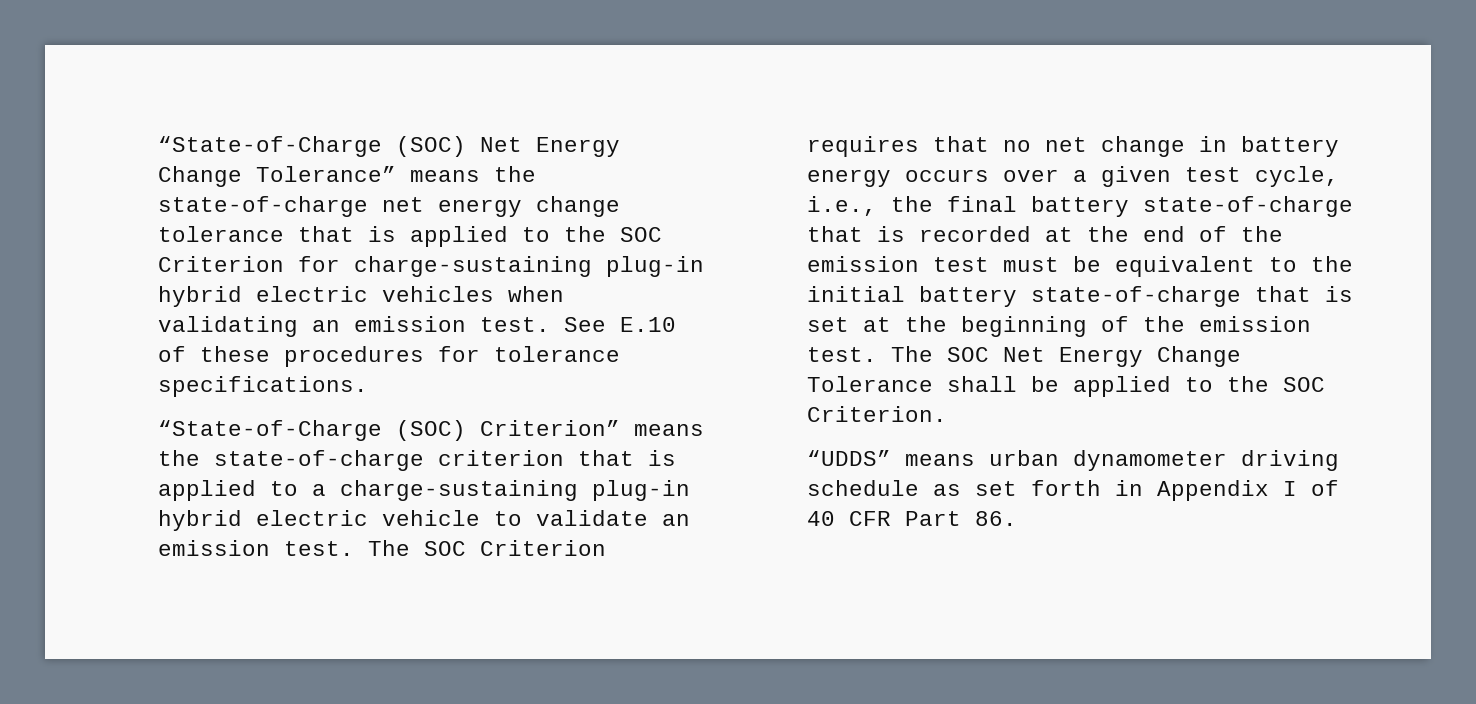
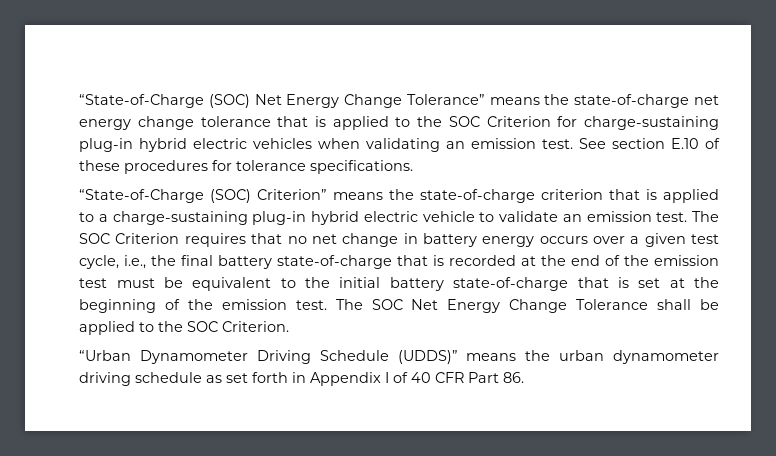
- See E.10 of these procedures for tolerance specifications.
+ See section E.10 of these procedures for tolerance specifications.
- “UDDS” means urban dynamometer driving schedule as set forth in Appendix I of 40 CFR Part 86.
+ “Urban Dynamometer Driving Schedule (UDDS)” means the urban dynamometer driving schedule as set forth in Appendix I of 40 CFR Part 86.

